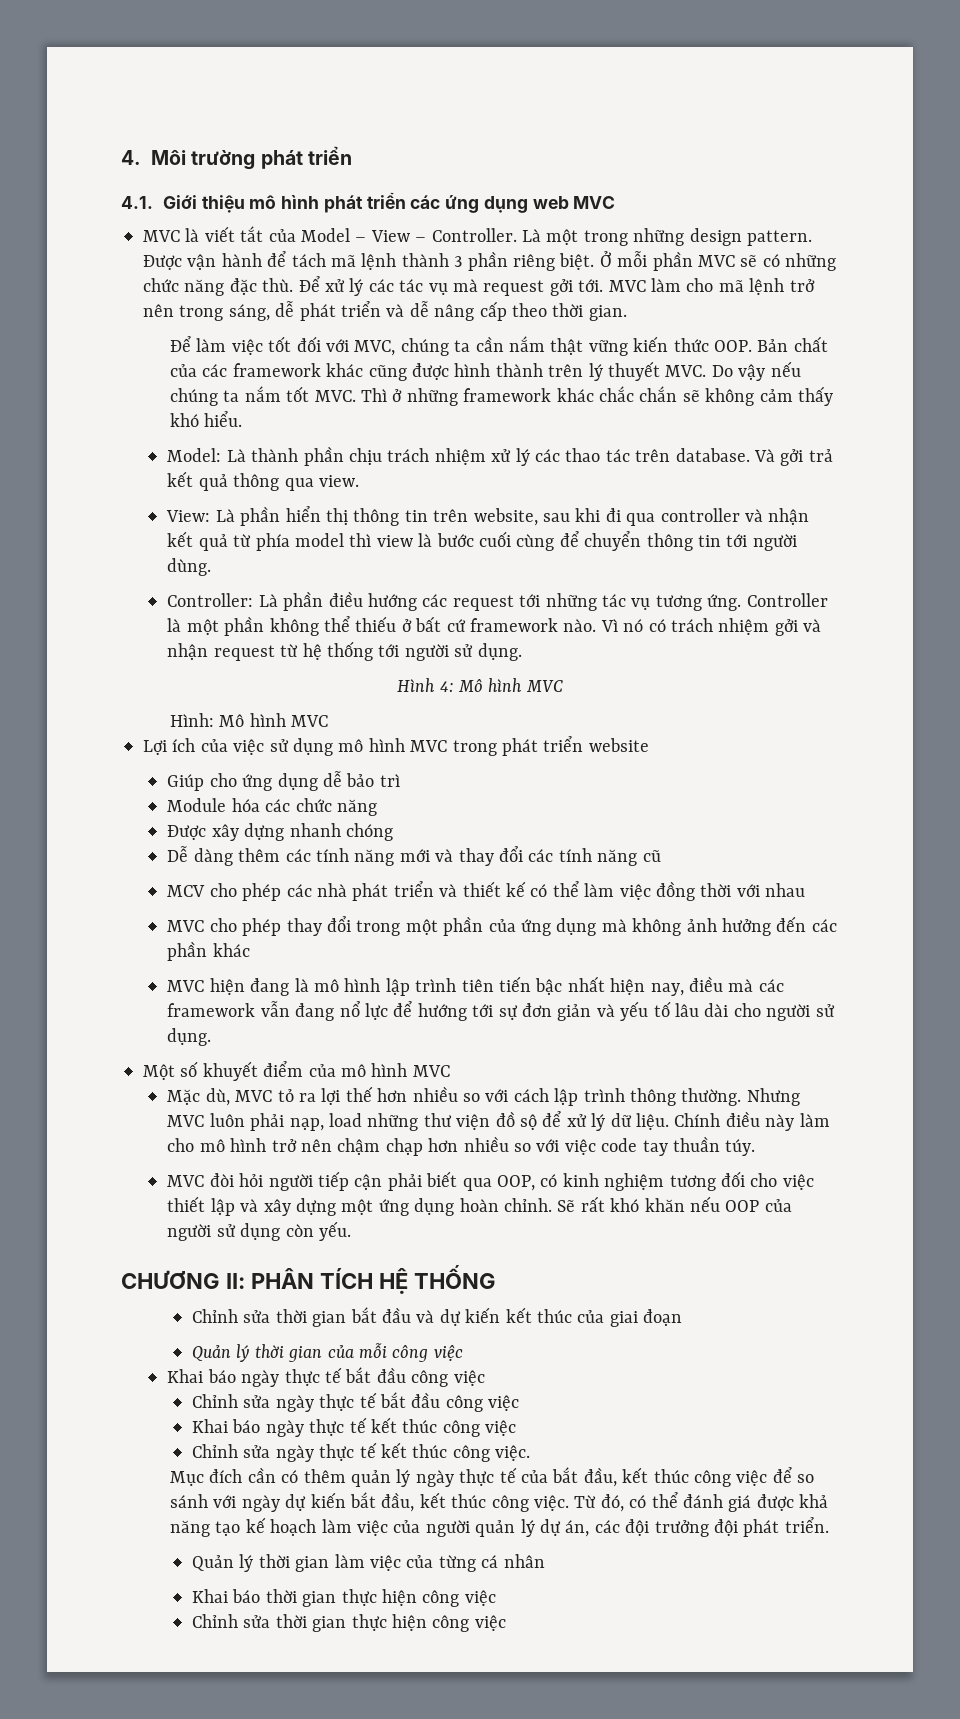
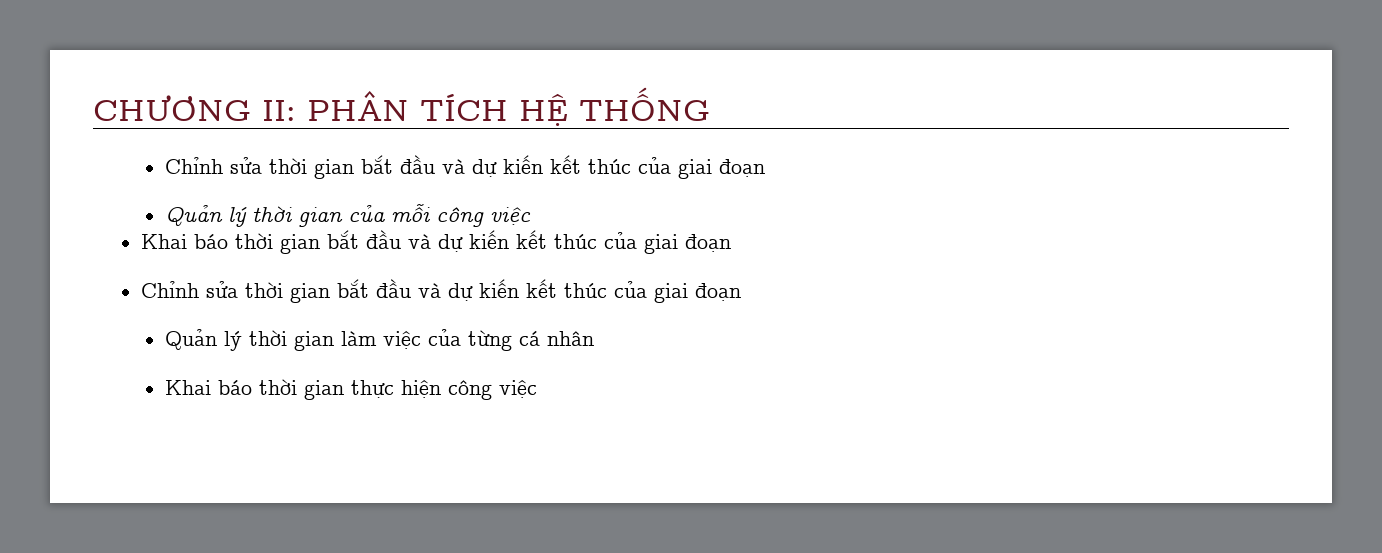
- 4. Môi trường phát triển
- 4.1. Giới thiệu mô hình phát triển các ứng dụng web MVC
- MVC là viết tắt của Model – View – Controller. Là một trong những design pattern. Được vận hành để tách mã lệnh thành 3 phần riêng biệt. Ở mỗi phần MVC sẽ có những chức năng đặc thù. Để xử lý các tác vụ mà request gởi tới. MVC làm cho mã lệnh trở nên trong sáng, dễ phát triển và dễ nâng cấp theo thời gian.
- Để làm việc tốt đối với MVC, chúng ta cần nắm thật vững kiến thức OOP. Bản chất của các framework khác cũng được hình thành trên lý thuyết MVC. Do vậy nếu chúng ta nắm tốt MVC. Thì ở những framework khác chắc chắn sẽ không cảm thấy khó hiểu.
- Model: Là thành phần chịu trách nhiệm xử lý các thao tác trên database. Và gởi trả kết quả thông qua view.
- View: Là phần hiển thị thông tin trên website, sau khi đi qua controller và nhận kết quả từ phía model thì view là bước cuối cùng để chuyển thông tin tới người dùng.
- Controller: Là phần điều hướng các request tới những tác vụ tương ứng. Controller là một phần không thể thiếu ở bất cứ framework nào. Vì nó có trách nhiệm gởi và nhận request từ hệ thống tới người sử dụng.
- Hình 4: Mô hình MVC
- Hình: Mô hình MVC
- Lợi ích của việc sử dụng mô hình MVC trong phát triển website
- Giúp cho ứng dụng dễ bảo trì
- Module hóa các chức năng
- Được xây dựng nhanh chóng
- Dễ dàng thêm các tính năng mới và thay đổi các tính năng cũ
- MCV cho phép các nhà phát triển và thiết kế có thể làm việc đồng thời với nhau
- MVC cho phép thay đổi trong một phần của ứng dụng mà không ảnh hưởng đến các phần khác
- MVC hiện đang là mô hình lập trình tiên tiến bậc nhất hiện nay, điều mà các framework vẫn đang nổ lực để hướng tới sự đơn giản và yếu tố lâu dài cho người sử dụng.
- Một số khuyết điểm của mô hình MVC
- Mặc dù, MVC tỏ ra lợi thế hơn nhiều so với cách lập trình thông thường. Nhưng MVC luôn phải nạp, load những thư viện đồ sộ để xử lý dữ liệu. Chính điều này làm cho mô hình trở nên chậm chạp hơn nhiều so với việc code tay thuần túy.
- MVC đòi hỏi người tiếp cận phải biết qua OOP, có kinh nghiệm tương đối cho việc thiết lập và xây dựng một ứng dụng hoàn chỉnh. Sẽ rất khó khăn nếu OOP của người sử dụng còn yếu.
- Khai báo ngày thực tế bắt đầu công việc
- Chỉnh sửa ngày thực tế bắt đầu công việc
- Khai báo ngày thực tế kết thúc công việc
- Chỉnh sửa ngày thực tế kết thúc công việc.
- Mục đích cần có thêm quản lý ngày thực tế của bắt đầu, kết thúc công việc để so sánh với ngày dự kiến bắt đầu, kết thúc công việc. Từ đó, có thể đánh giá được khả năng tạo kế hoạch làm việc của người quản lý dự án, các đội trưởng đội phát triển.
+ Khai báo thời gian bắt đầu và dự kiến kết thúc của giai đoạn
+ Chỉnh sửa thời gian bắt đầu và dự kiến kết thúc của giai đoạn
- Chỉnh sửa thời gian thực hiện công việc

